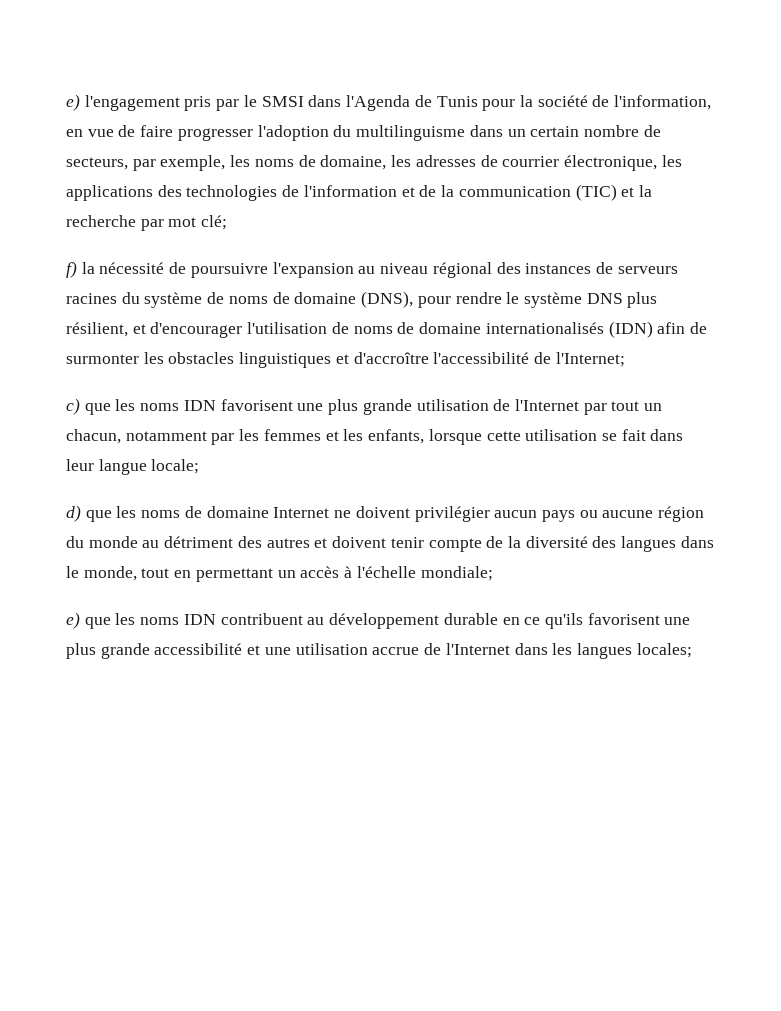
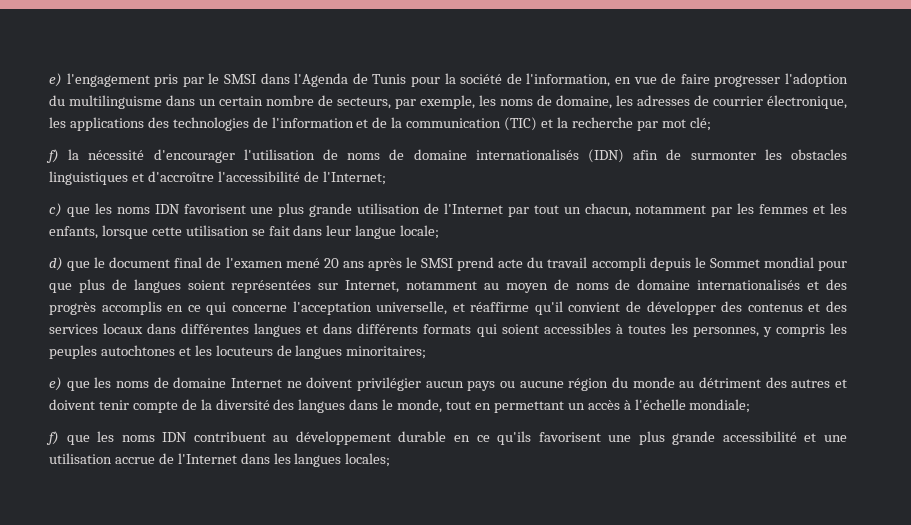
- f) la nécessité de poursuivre l'expansion au niveau régional des instances de serveurs racines du système de noms de domaine (DNS), pour rendre le système DNS plus résilient, et d'encourager l'utilisation de noms de domaine internationalisés (IDN) afin de surmonter les obstacles linguistiques et d'accroître l'accessibilité de l'Internet;
+ f) la nécessité d'encourager l'utilisation de noms de domaine internationalisés (IDN) afin de surmonter les obstacles linguistiques et d'accroître l'accessibilité de l'Internet;
- d) que les noms de domaine Internet ne doivent privilégier aucun pays ou aucune région du monde au détriment des autres et doivent tenir compte de la diversité des langues dans le monde, tout en permettant un accès à l'échelle mondiale;
+ d) que le document final de l'examen mené 20 ans après le SMSI prend acte du travail accompli depuis le Sommet mondial pour que plus de langues soient représentées sur Internet, notamment au moyen de noms de domaine internationalisés et des progrès accomplis en ce qui concerne l'acceptation universelle, et réaffirme qu'il convient de développer des contenus et des services locaux dans différentes langues et dans différents formats qui soient accessibles à toutes les personnes, y compris les peuples autochtones et les locuteurs de langues minoritaires;
+ e) que les noms de domaine Internet ne doivent privilégier aucun pays ou aucune région du monde au détriment des autres et doivent tenir compte de la diversité des langues dans le monde, tout en permettant un accès à l'échelle mondiale;
- e) que les noms IDN contribuent au développement durable en ce qu'ils favorisent une plus grande accessibilité et une utilisation accrue de l'Internet dans les langues locales;
+ f) que les noms IDN contribuent au développement durable en ce qu'ils favorisent une plus grande accessibilité et une utilisation accrue de l'Internet dans les langues locales;

